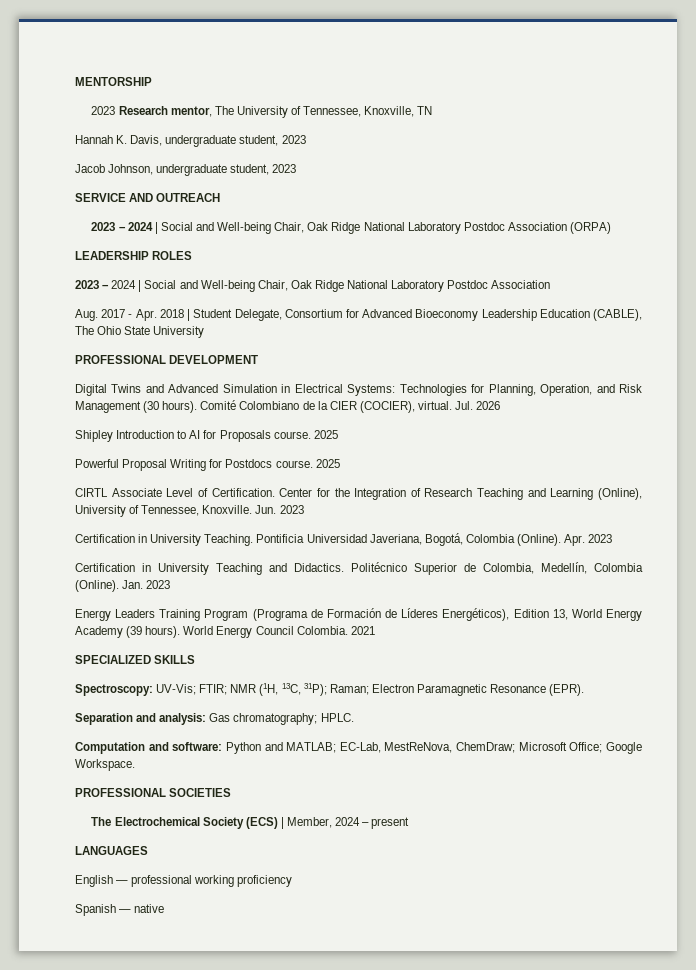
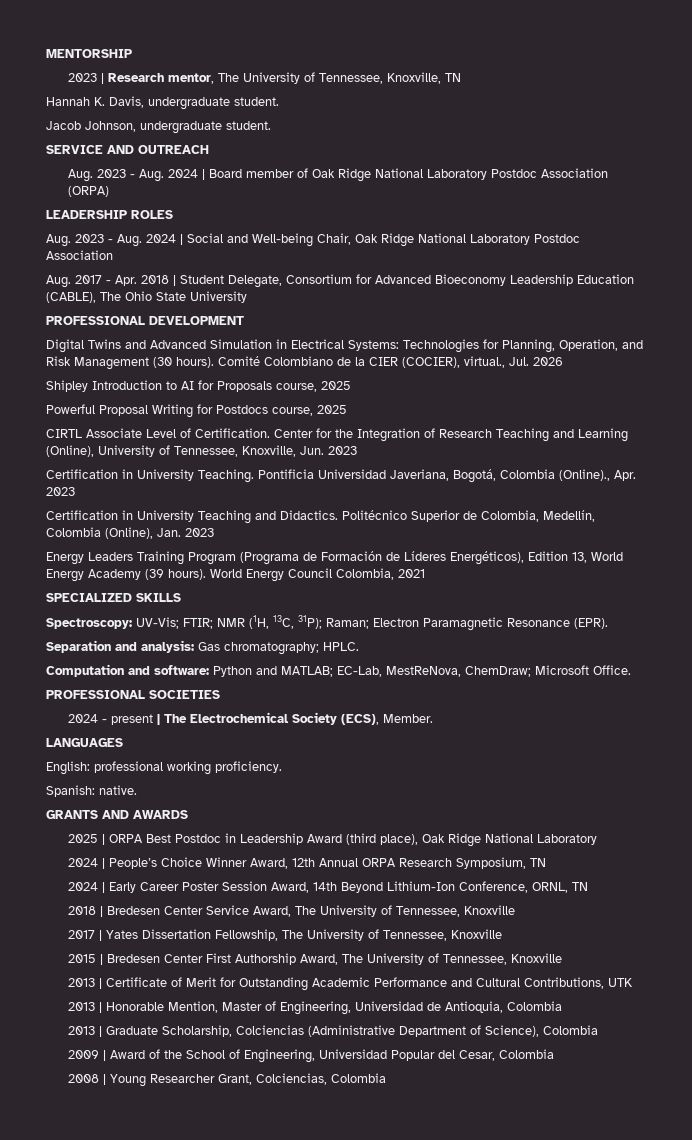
- 2023 Research mentor, The University of Tennessee, Knoxville, TN
+ 2023 | Research mentor, The University of Tennessee, Knoxville, TN
- Hannah K. Davis, undergraduate student, 2023
+ Hannah K. Davis, undergraduate student.
- Jacob Johnson, undergraduate student, 2023
+ Jacob Johnson, undergraduate student.
- 2023 – 2024 | Social and Well-being Chair, Oak Ridge National Laboratory Postdoc Association (ORPA)
+ Aug. 2023 - Aug. 2024 | Board member of Oak Ridge National Laboratory Postdoc Association (ORPA)
  LEADERSHIP ROLES
- 2023 – 2024 | Social and Well-being Chair, Oak Ridge National Laboratory Postdoc Association
+ Aug. 2023 - Aug. 2024 | Social and Well-being Chair, Oak Ridge National Laboratory Postdoc Association
- Comité Colombiano de la CIER (COCIER), virtual. Jul. 2026
+ Comité Colombiano de la CIER (COCIER), virtual., Jul. 2026
- Shipley Introduction to AI for Proposals course. 2025
+ Shipley Introduction to AI for Proposals course, 2025
- Powerful Proposal Writing for Postdocs course. 2025
+ Powerful Proposal Writing for Postdocs course, 2025
- Center for the Integration of Research Teaching and Learning (Online), University of Tennessee, Knoxville. Jun. 2023
+ Center for the Integration of Research Teaching and Learning (Online), University of Tennessee, Knoxville, Jun. 2023
- Pontificia Universidad Javeriana, Bogotá, Colombia (Online). Apr. 2023
+ Pontificia Universidad Javeriana, Bogotá, Colombia (Online)., Apr. 2023
- Politécnico Superior de Colombia, Medellín, Colombia (Online). Jan. 2023
+ Politécnico Superior de Colombia, Medellín, Colombia (Online), Jan. 2023
- World Energy Council Colombia. 2021
+ World Energy Council Colombia, 2021
- Computation and software: Python and MATLAB; EC-Lab, MestReNova, ChemDraw; Microsoft Office; Google Workspace.
+ Computation and software: Python and MATLAB; EC-Lab, MestReNova, ChemDraw; Microsoft Office.
- The Electrochemical Society (ECS) | Member, 2024 – present
+ 2024 - present | The Electrochemical Society (ECS), Member.
  LANGUAGES
- English — professional working proficiency
- Spanish — native
+ English: professional working proficiency.
+ Spanish: native.
+ GRANTS AND AWARDS
+ 2025 | ORPA Best Postdoc in Leadership Award (third place), Oak Ridge National Laboratory
+ 2024 | People’s Choice Winner Award, 12th Annual ORPA Research Symposium, TN
+ 2024 | Early Career Poster Session Award, 14th Beyond Lithium-Ion Conference, ORNL, TN
+ 2018 | Bredesen Center Service Award, The University of Tennessee, Knoxville
+ 2017 | Yates Dissertation Fellowship, The University of Tennessee, Knoxville
+ 2015 | Bredesen Center First Authorship Award, The University of Tennessee, Knoxville
+ 2013 | Certificate of Merit for Outstanding Academic Performance and Cultural Contributions, UTK
+ 2013 | Honorable Mention, Master of Engineering, Universidad de Antioquia, Colombia
+ 2013 | Graduate Scholarship, Colciencias (Administrative Department of Science), Colombia
+ 2009 | Award of the School of Engineering, Universidad Popular del Cesar, Colombia
+ 2008 | Young Researcher Grant, Colciencias, Colombia

